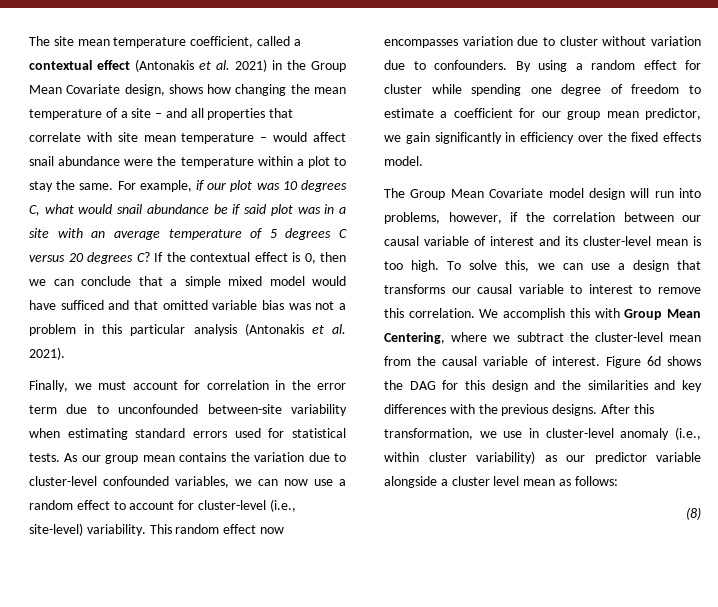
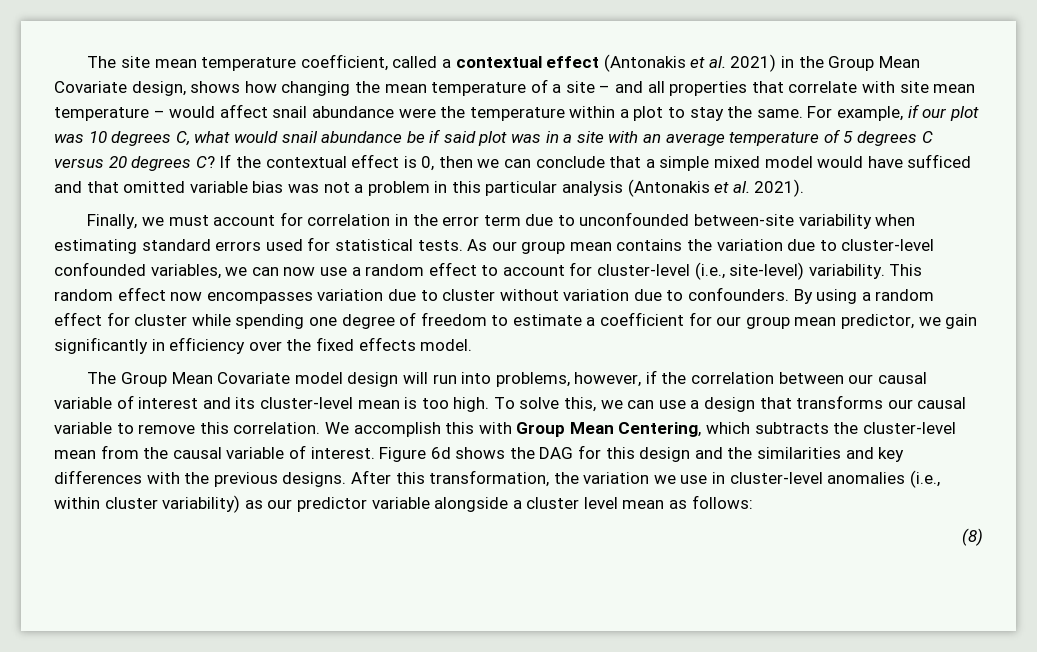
- To solve this, we can use a design that transforms our causal variable to interest to remove this correlation.
+ To solve this, we can use a design that transforms our causal variable to remove this correlation.
- We accomplish this with Group Mean Centering, where we subtract the cluster-level mean from the causal variable of interest.
+ We accomplish this with Group Mean Centering, which subtracts the cluster-level mean from the causal variable of interest.
- After this transformation, we use in cluster-level anomaly (i.e., within cluster variability) as our predictor variable alongside a cluster level mean as follows:
+ After this transformation, the variation we use in cluster-level anomalies (i.e., within cluster variability) as our predictor variable alongside a cluster level mean as follows:

